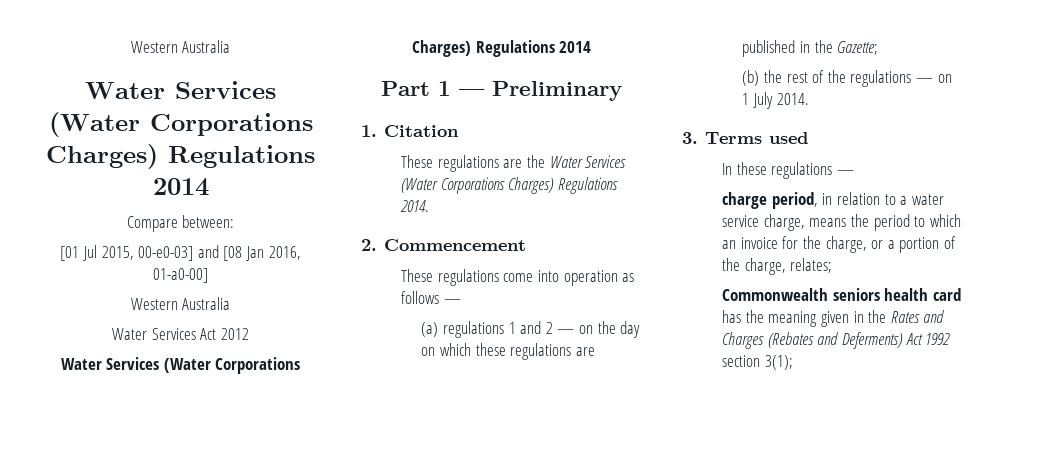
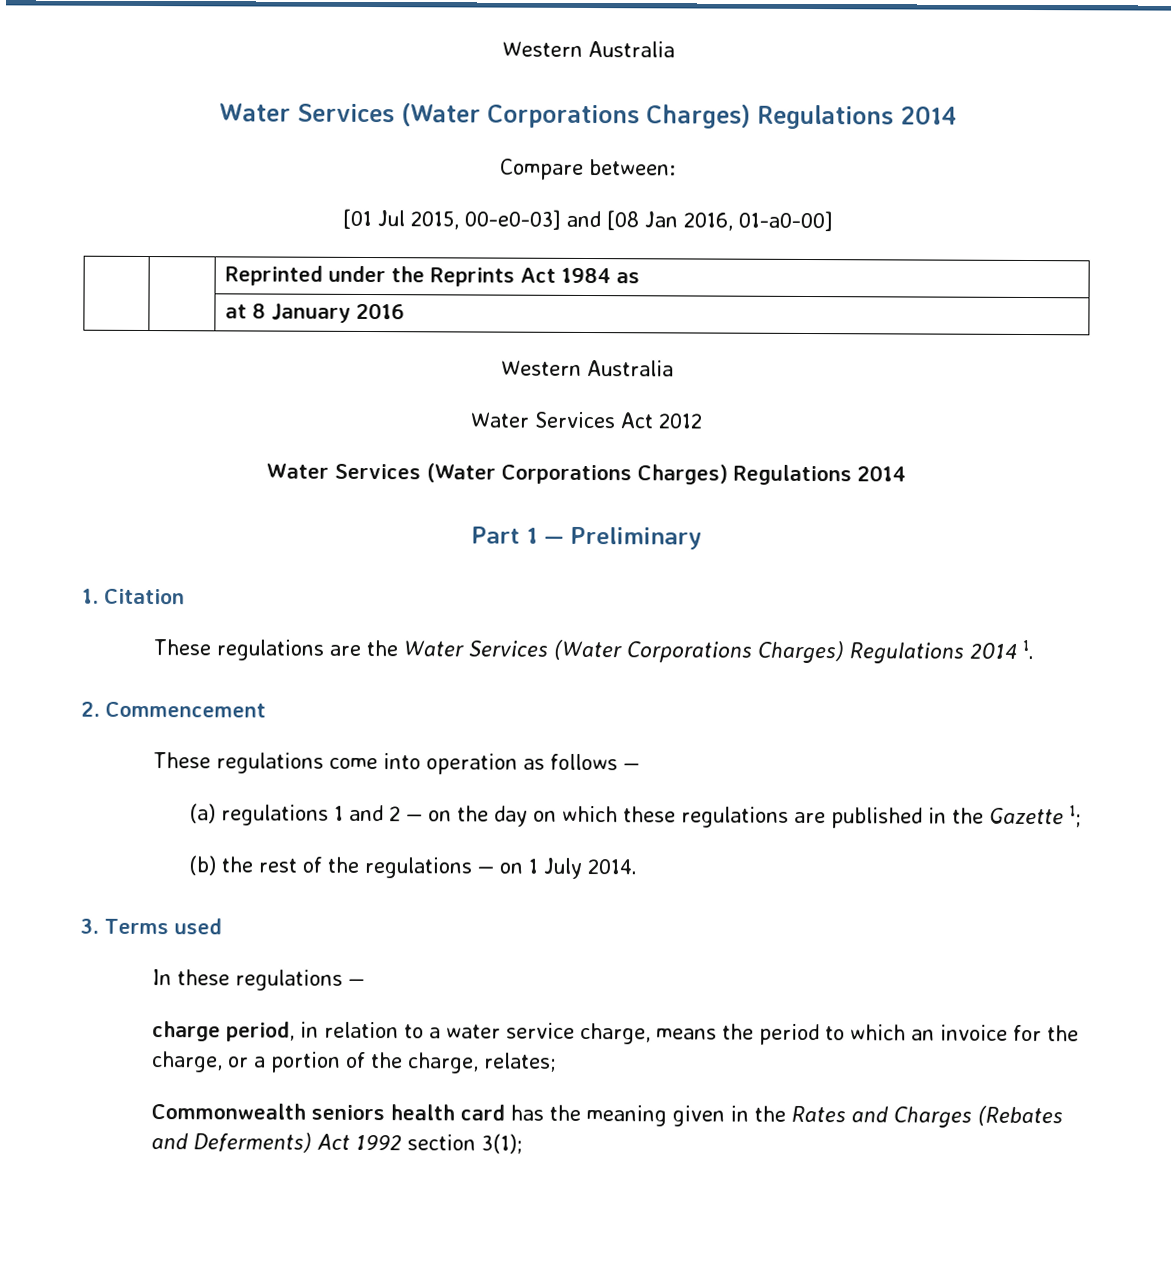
+ | | Reprinted under the Reprints Act 1984 as
+ | | at 8 January 2016
- These regulations are the Water Services (Water Corporations Charges) Regulations 2014.
+ These regulations are the Water Services (Water Corporations Charges) Regulations 2014 1.
- (a) regulations 1 and 2 — on the day on which these regulations are published in the Gazette;
+ (a) regulations 1 and 2 — on the day on which these regulations are published in the Gazette 1;

